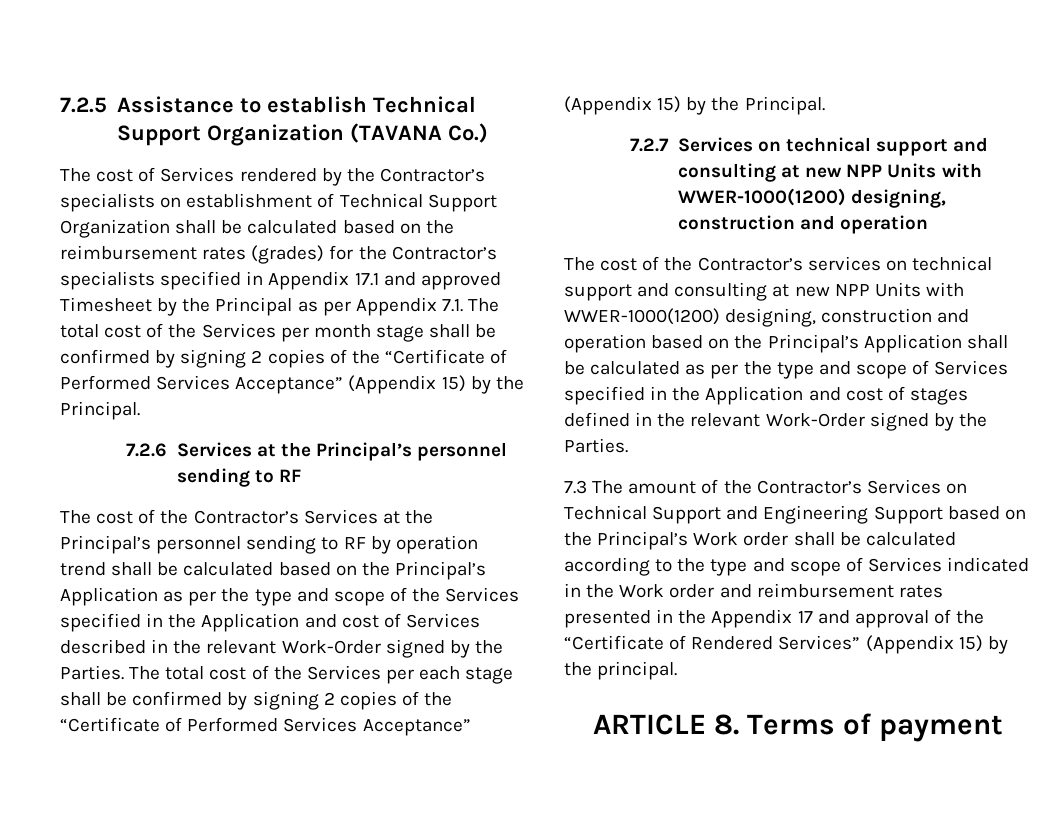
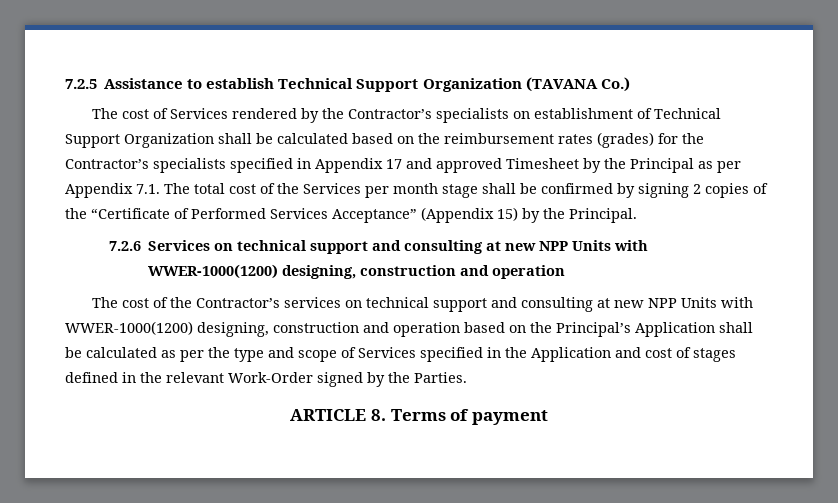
- The cost of Services rendered by the Contractor’s specialists on establishment of Technical Support Organization shall be calculated based on the reimbursement rates (grades) for the Contractor’s specialists specified in Appendix 17.1 and approved Timesheet by the Principal as per Appendix 7.1. The total cost of the Services per month stage shall be confirmed by signing 2 copies of the “Certificate of Performed Services Acceptance” (Appendix 15) by the Principal.
+ The cost of Services rendered by the Contractor’s specialists on establishment of Technical Support Organization shall be calculated based on the reimbursement rates (grades) for the Contractor’s specialists specified in Appendix 17 and approved Timesheet by the Principal as per Appendix 7.1. The total cost of the Services per month stage shall be confirmed by signing 2 copies of the “Certificate of Performed Services Acceptance” (Appendix 15) by the Principal.
- 7.2.6 Services at the Principal’s personnel sending to RF
- The cost of the Contractor’s Services at the Principal’s personnel sending to RF by operation trend shall be calculated based on the Principal’s Application as per the type and scope of the Services specified in the Application and cost of Services described in the relevant Work-Order signed by the Parties. The total cost of the Services per each stage shall be confirmed by signing 2 copies of the “Certificate of Performed Services Acceptance” (Appendix 15) by the Principal.
- 7.2.7 Services on technical support and consulting at new NPP Units with WWER-1000(1200) designing, construction and operation
+ 7.2.6 Services on technical support and consulting at new NPP Units with WWER-1000(1200) designing, construction and operation
- 7.3 The amount of the Contractor’s Services on Technical Support and Engineering Support based on the Principal’s Work order shall be calculated according to the type and scope of Services indicated in the Work order and reimbursement rates presented in the Appendix 17 and approval of the “Certificate of Rendered Services” (Appendix 15) by the principal.

